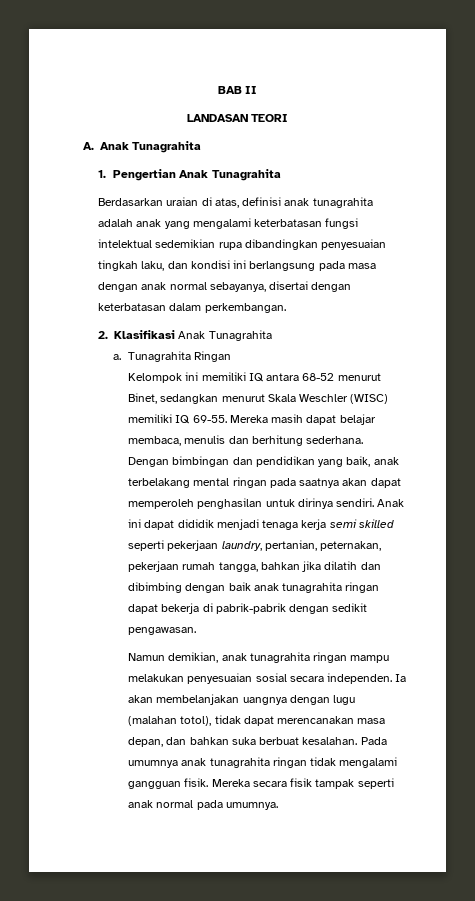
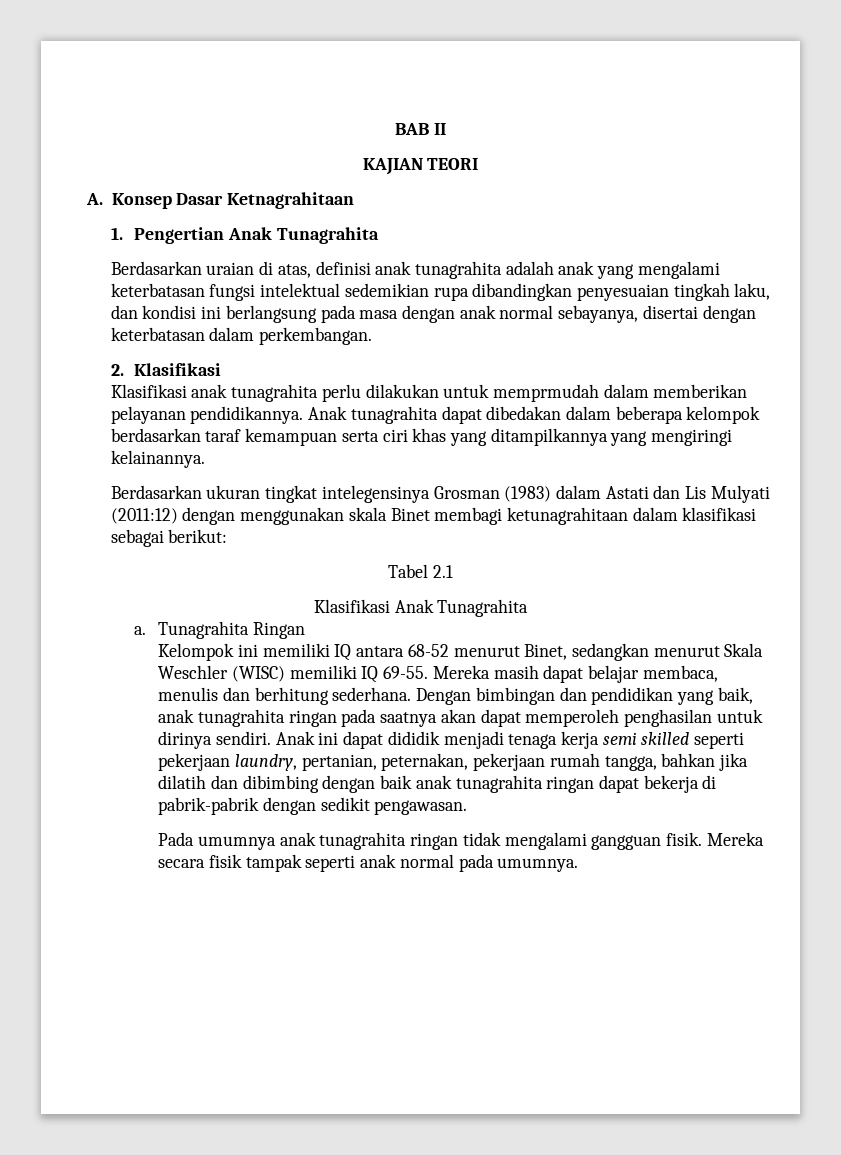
- LANDASAN TEORI
+ KAJIAN TEORI
- A. Anak Tunagrahita
+ A. Konsep Dasar Ketnagrahitaan
- 2. Klasifikasi Anak Tunagrahita
+ 2. Klasifikasi
+ Klasifikasi anak tunagrahita perlu dilakukan untuk memprmudah dalam memberikan pelayanan pendidikannya. Anak tunagrahita dapat dibedakan dalam beberapa kelompok berdasarkan taraf kemampuan serta ciri khas yang ditampilkannya yang mengiringi kelainannya.
+ Berdasarkan ukuran tingkat intelegensinya Grosman (1983) dalam Astati dan Lis Mulyati (2011:12) dengan menggunakan skala Binet membagi ketunagrahitaan dalam klasifikasi sebagai berikut:
+ Tabel 2.1
+ Klasifikasi Anak Tunagrahita
- Dengan bimbingan dan pendidikan yang baik, anak terbelakang mental ringan pada saatnya akan dapat memperoleh penghasilan untuk dirinya sendiri.
+ Dengan bimbingan dan pendidikan yang baik, anak tunagrahita ringan pada saatnya akan dapat memperoleh penghasilan untuk dirinya sendiri.
- Namun demikian, anak tunagrahita ringan mampu melakukan penyesuaian sosial secara independen. Ia akan membelanjakan uangnya dengan lugu (malahan totol), tidak dapat merencanakan masa depan, dan bahkan suka berbuat kesalahan.

